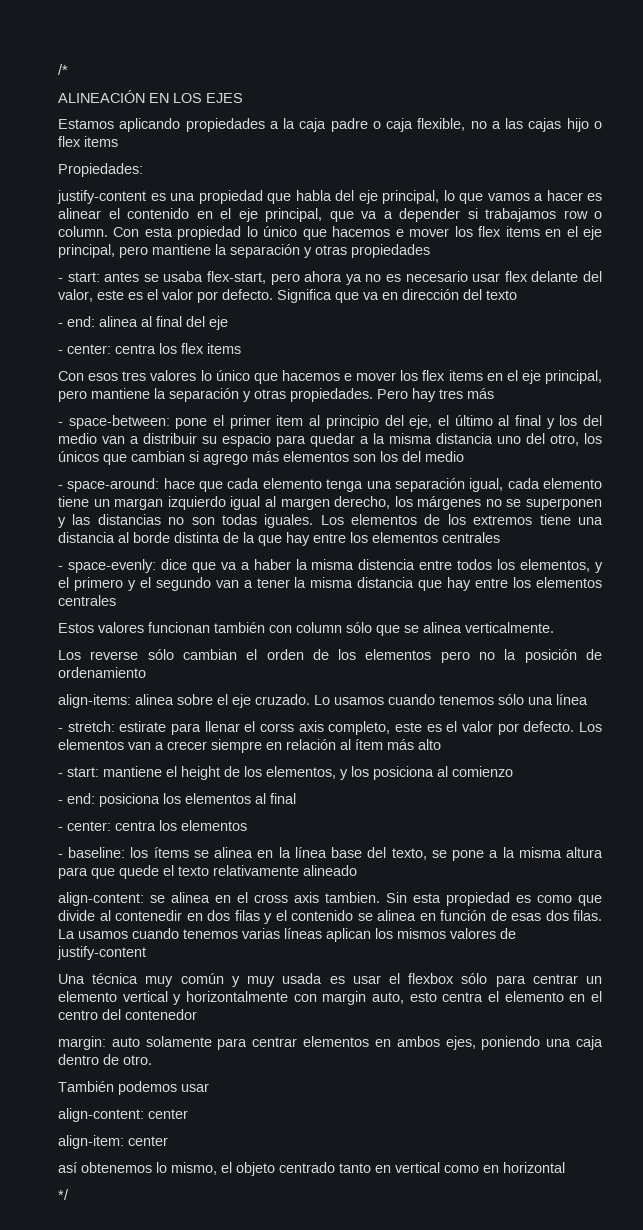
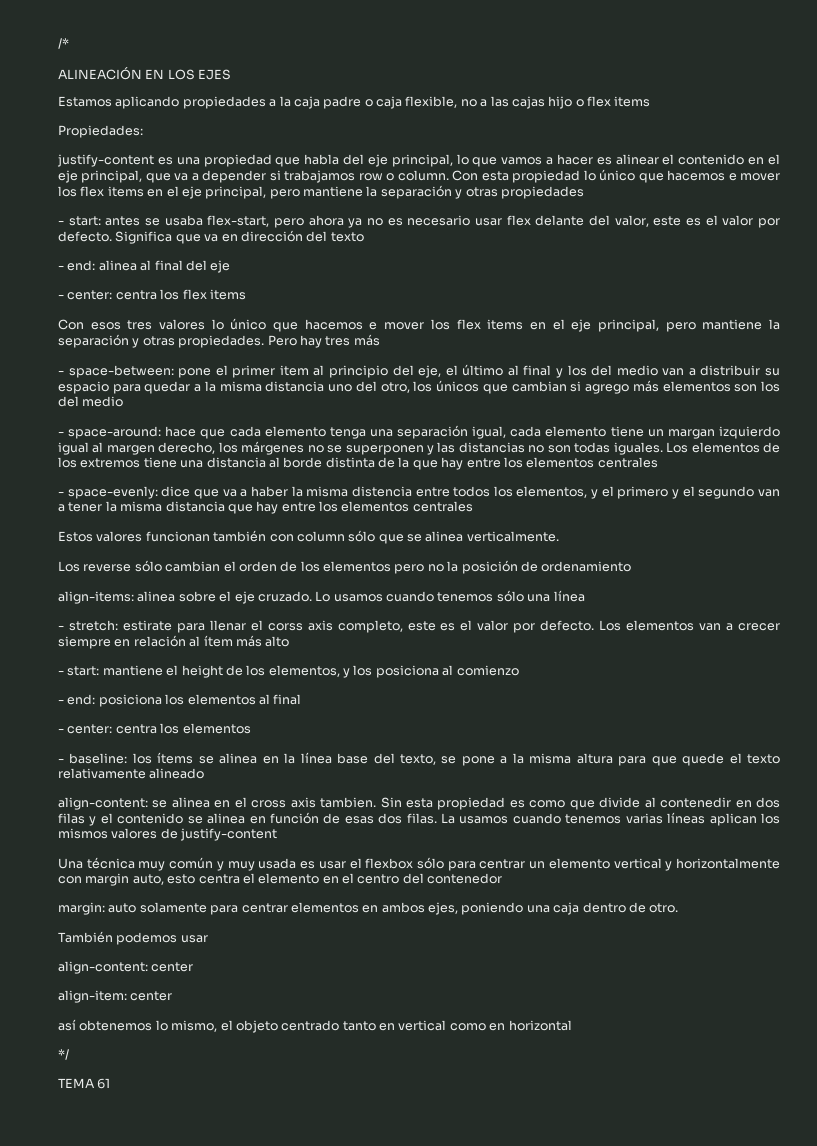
+ TEMA 61

